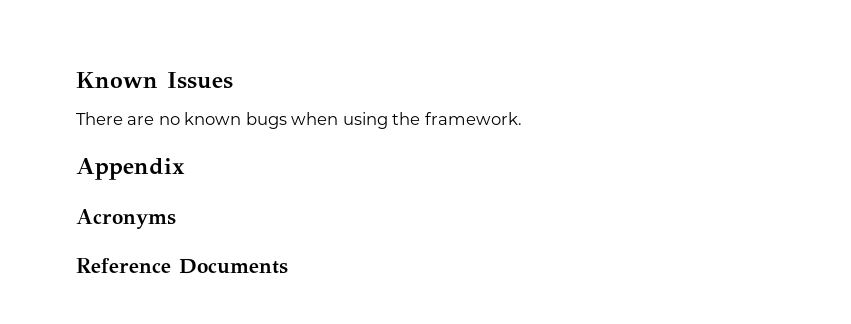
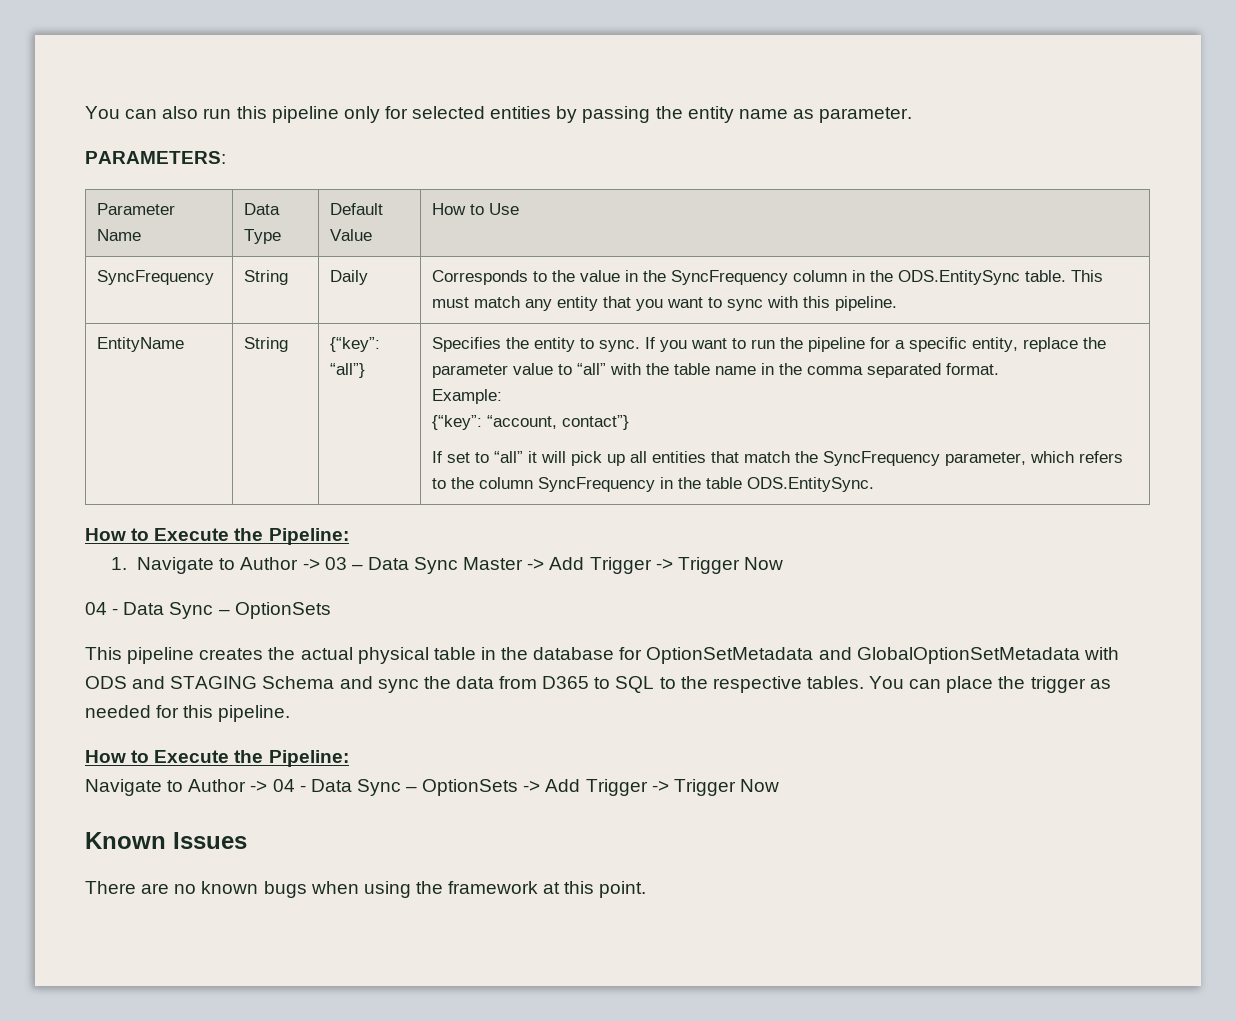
+ You can also run this pipeline only for selected entities by passing the entity name as parameter.
+ PARAMETERS:
+ Parameter Name | Data Type | Default Value | How to Use
+ SyncFrequency | String | Daily | Corresponds to the value in the SyncFrequency column in the ODS.EntitySync table. This must match any entity that you want to sync with this pipeline.
+ EntityName | String | {“key”: “all”} | Specifies the entity to sync. If you want to run the pipeline for a specific entity, replace the parameter value to “all” with the table name in the comma separated format.
+ Example:
+ {“key”: “account, contact”}
+ If set to “all” it will pick up all entities that match the SyncFrequency parameter, which refers to the column SyncFrequency in the table ODS.EntitySync.
+ How to Execute the Pipeline:
+ 1. Navigate to Author -> 03 – Data Sync Master -> Add Trigger -> Trigger Now
+ 04 - Data Sync – OptionSets
+ This pipeline creates the actual physical table in the database for OptionSetMetadata and GlobalOptionSetMetadata with ODS and STAGING Schema and sync the data from D365 to SQL to the respective tables. You can place the trigger as needed for this pipeline.
+ How to Execute the Pipeline:
+ Navigate to Author -> 04 - Data Sync – OptionSets -> Add Trigger -> Trigger Now
- There are no known bugs when using the framework.
- Appendix
- Acronyms
- Reference Documents
+ There are no known bugs when using the framework at this point.

